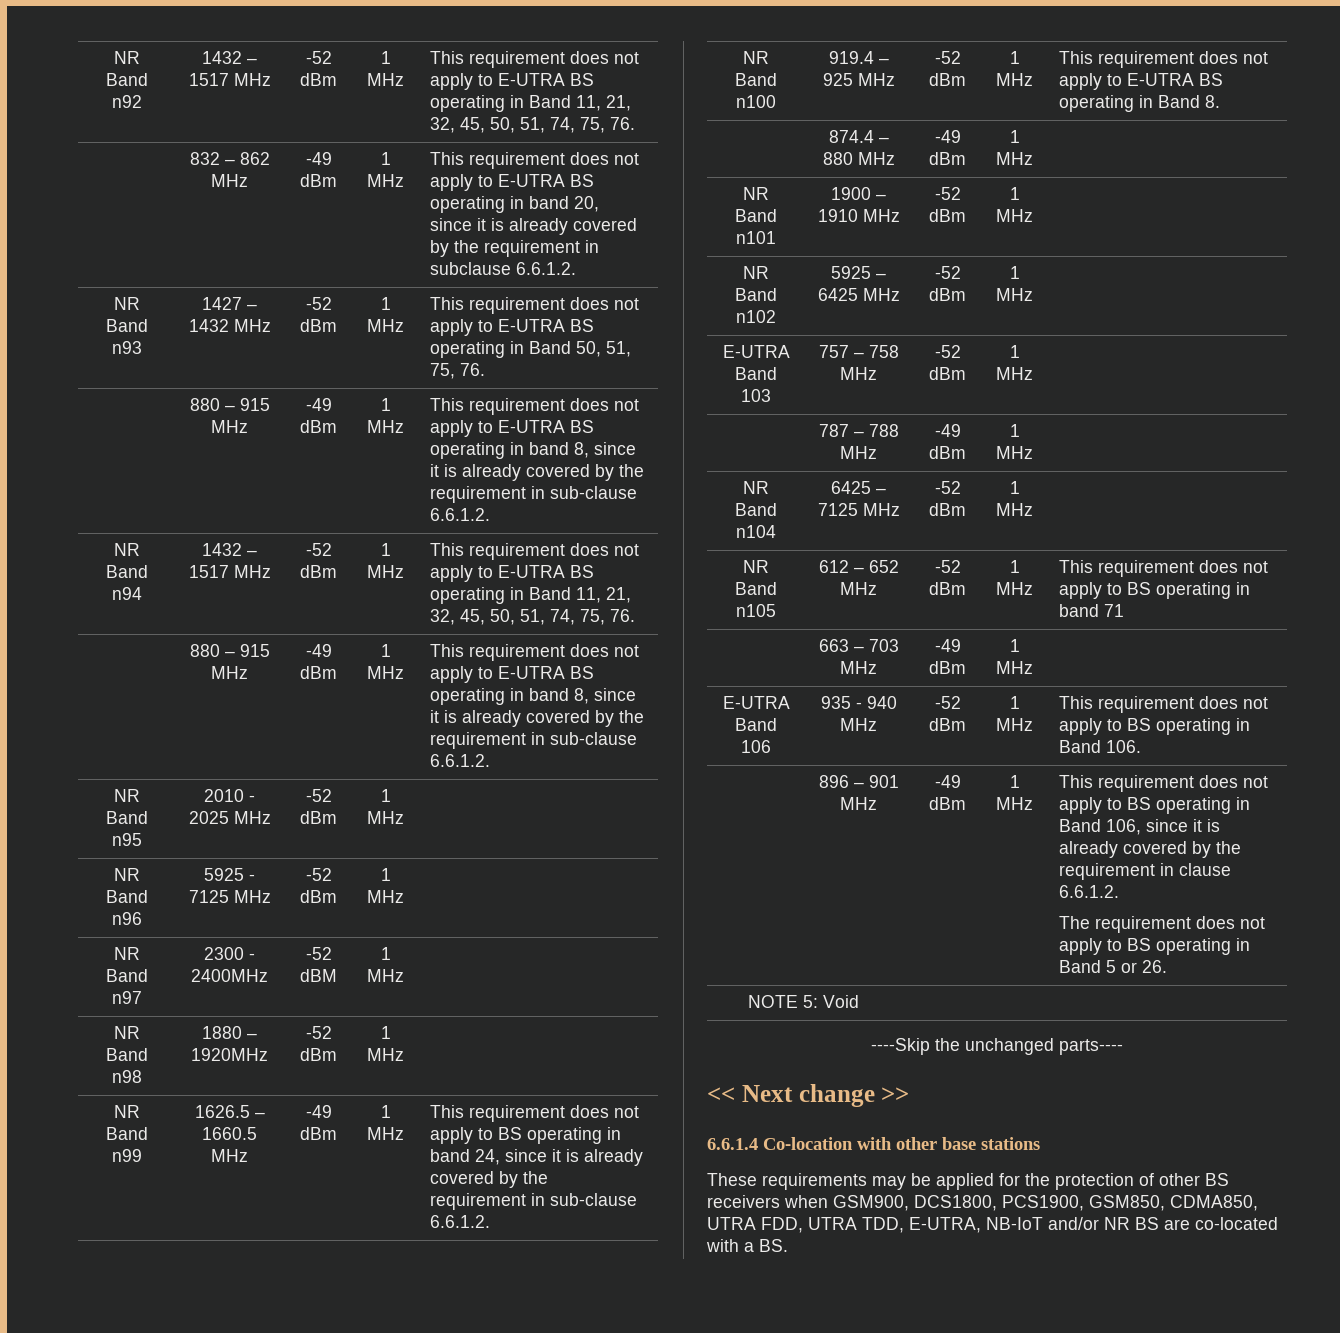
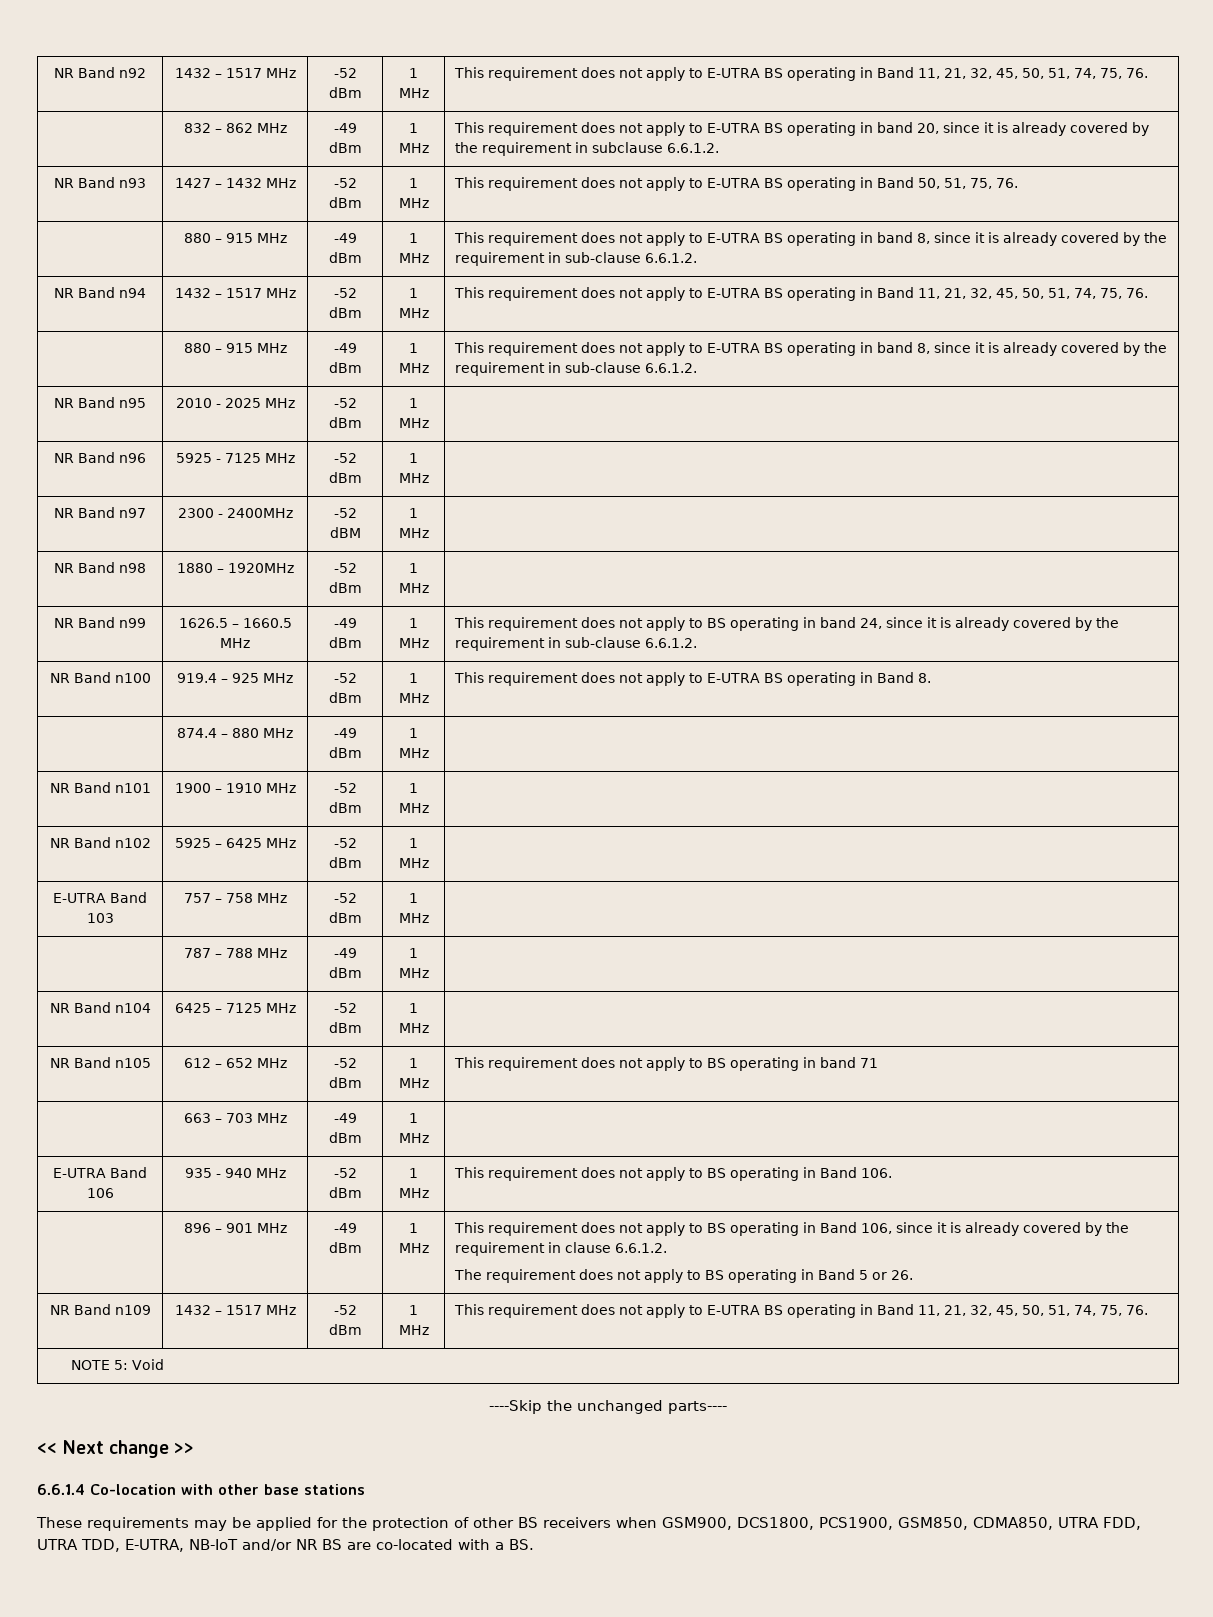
+ NR Band n109 | 1432 – 1517 MHz | -52 dBm | 1 MHz | This requirement does not apply to E-UTRA BS operating in Band 11, 21, 32, 45, 50, 51, 74, 75, 76.

